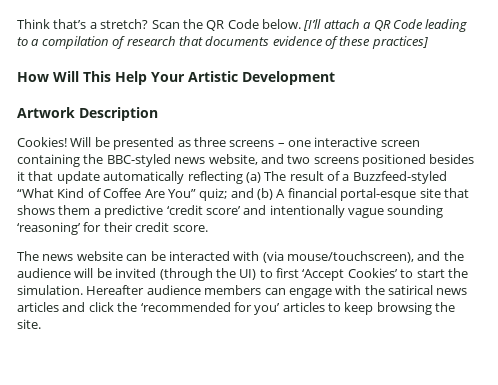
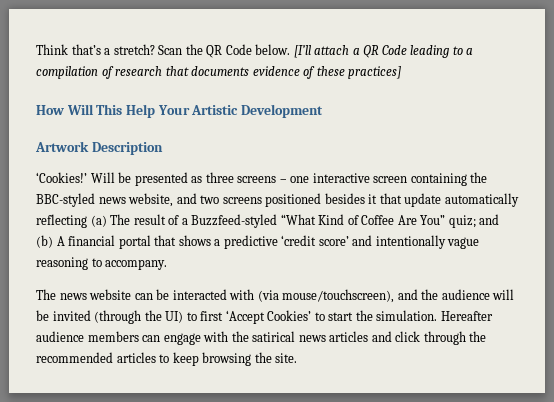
- Cookies!
+ ‘Cookies!’
- Will be presented as three screens – one interactive screen containing the BBC-styled news website, and two screens positioned besides it that update automatically reflecting (a) The result of a Buzzfeed-styled “What Kind of Coffee Are You” quiz; and (b) A financial portal-esque site that shows them a predictive ‘credit score’ and intentionally vague sounding ‘reasoning’ for their credit score.
+ Will be presented as three screens – one interactive screen containing the BBC-styled news website, and two screens positioned besides it that update automatically reflecting (a) The result of a Buzzfeed-styled “What Kind of Coffee Are You” quiz; and (b) A financial portal that shows a predictive ‘credit score’ and intentionally vague reasoning to accompany.
- Hereafter audience members can engage with the satirical news articles and click the ‘recommended for you’ articles to keep browsing the site.
+ Hereafter audience members can engage with the satirical news articles and click through the recommended articles to keep browsing the site.

